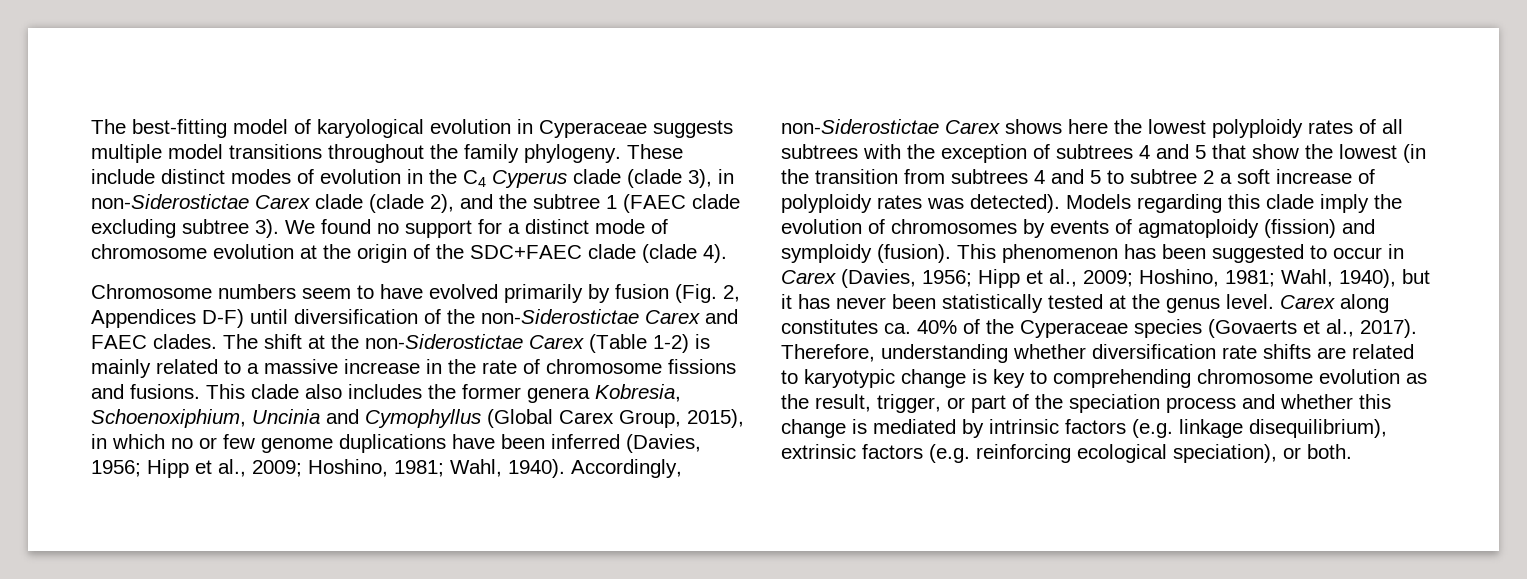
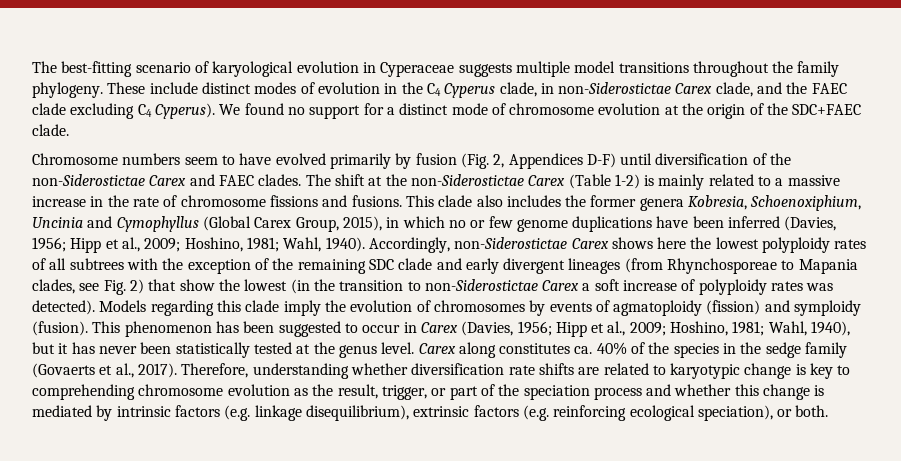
- The best-fitting model of karyological evolution in Cyperaceae suggests multiple model transitions throughout the family phylogeny.
+ The best-fitting scenario of karyological evolution in Cyperaceae suggests multiple model transitions throughout the family phylogeny.
- These include distinct modes of evolution in the C4 Cyperus clade (clade 3), in non-Siderostictae Carex clade (clade 2), and the subtree 1 (FAEC clade excluding subtree 3).
+ These include distinct modes of evolution in the C4 Cyperus clade, in non-Siderostictae Carex clade, and the FAEC clade excluding C4 Cyperus).
- We found no support for a distinct mode of chromosome evolution at the origin of the SDC+FAEC clade (clade 4).
+ We found no support for a distinct mode of chromosome evolution at the origin of the SDC+FAEC clade.
- Accordingly, non-Siderostictae Carex shows here the lowest polyploidy rates of all subtrees with the exception of subtrees 4 and 5 that show the lowest (in the transition from subtrees 4 and 5 to subtree 2 a soft increase of polyploidy rates was detected).
+ Accordingly, non-Siderostictae Carex shows here the lowest polyploidy rates of all subtrees with the exception of the remaining SDC clade and early divergent lineages (from Rhynchosporeae to Mapania clades, see Fig. 2) that show the lowest (in the transition to non-Siderostictae Carex a soft increase of polyploidy rates was detected).
- Carex along constitutes ca. 40% of the Cyperaceae species (Govaerts et al., 2017).
+ Carex along constitutes ca. 40% of the species in the sedge family (Govaerts et al., 2017).

